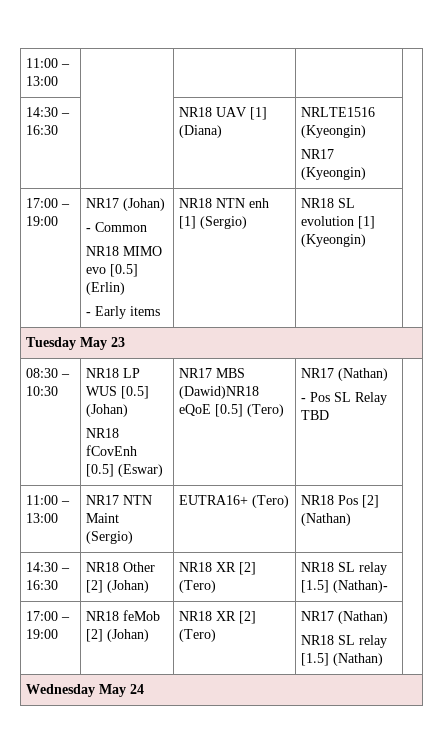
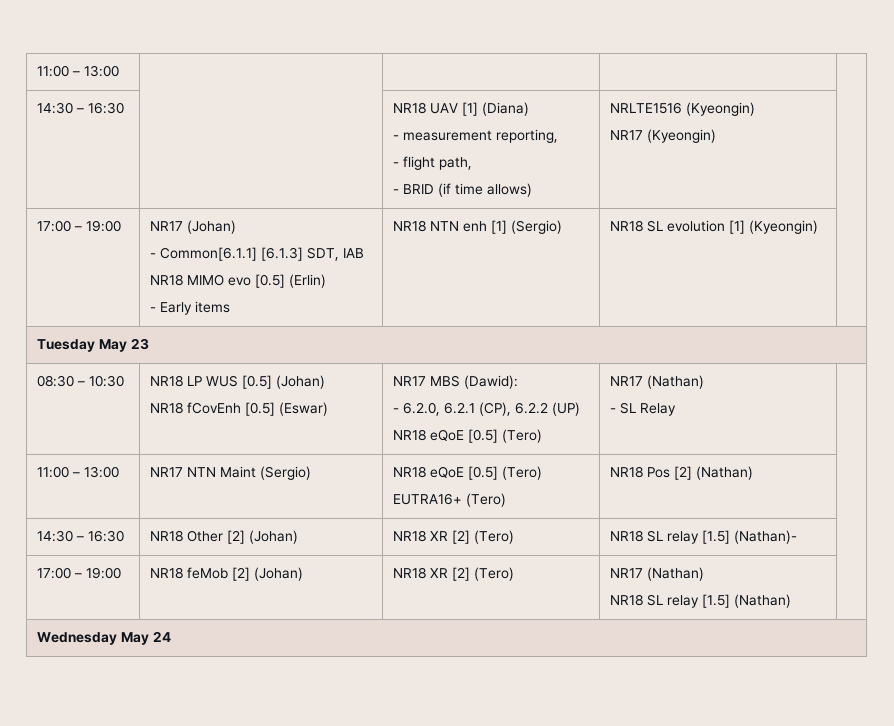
- 14:30 – 16:30 | | NR18 UAV [1] (Diana) | NRLTE1516 (Kyeongin)
+ 14:30 – 16:30 | | NR18 UAV [1] (Diana)
+ - measurement reporting,
+ - flight path,
+ - BRID (if time allows) | NRLTE1516 (Kyeongin)
  17:00 – 19:00 | NR17 (Johan)
- - Common
+ - Common[6.1.1] [6.1.3] SDT, IAB
  08:30 – 10:30 | NR18 LP WUS [0.5] (Johan)
- NR18 fCovEnh [0.5] (Eswar) | NR17 MBS (Dawid)NR18 eQoE [0.5] (Tero) | NR17 (Nathan)
- - Pos SL Relay TBD |
+ NR18 fCovEnh [0.5] (Eswar) | NR17 MBS (Dawid):
+ - 6.2.0, 6.2.1 (CP), 6.2.2 (UP)
+ NR18 eQoE [0.5] (Tero) | NR17 (Nathan)
+ - SL Relay |
- 11:00 – 13:00 | NR17 NTN Maint (Sergio) | EUTRA16+ (Tero) | NR18 Pos [2] (Nathan) |
+ 11:00 – 13:00 | NR17 NTN Maint (Sergio) | NR18 eQoE [0.5] (Tero)
+ EUTRA16+ (Tero) | NR18 Pos [2] (Nathan) |

